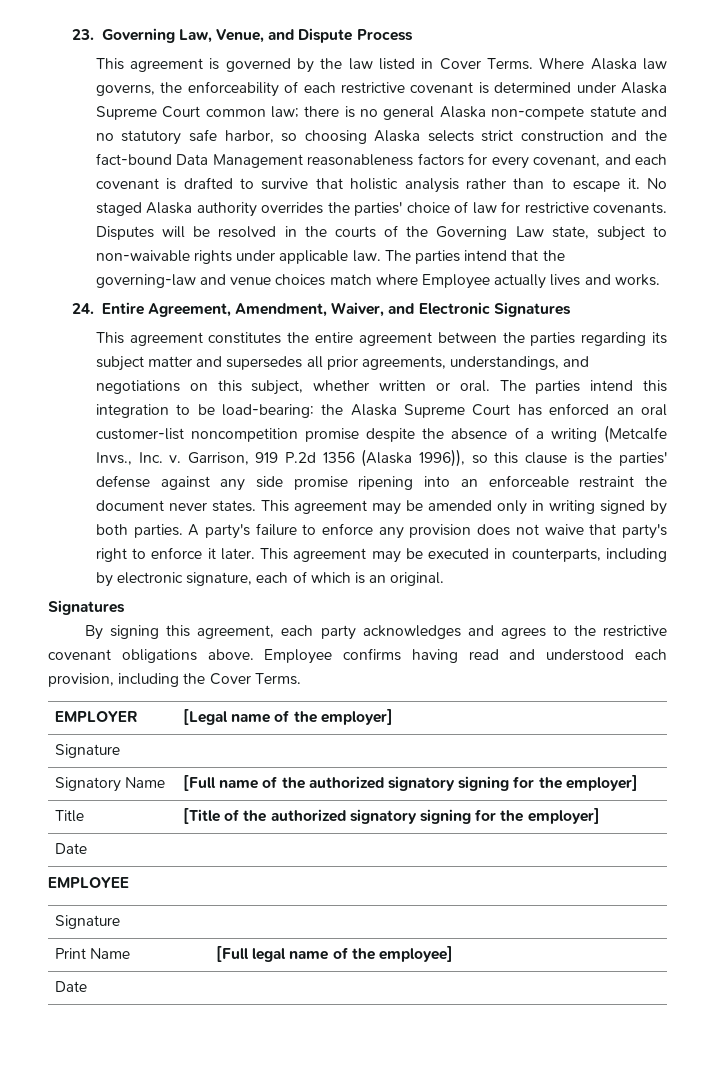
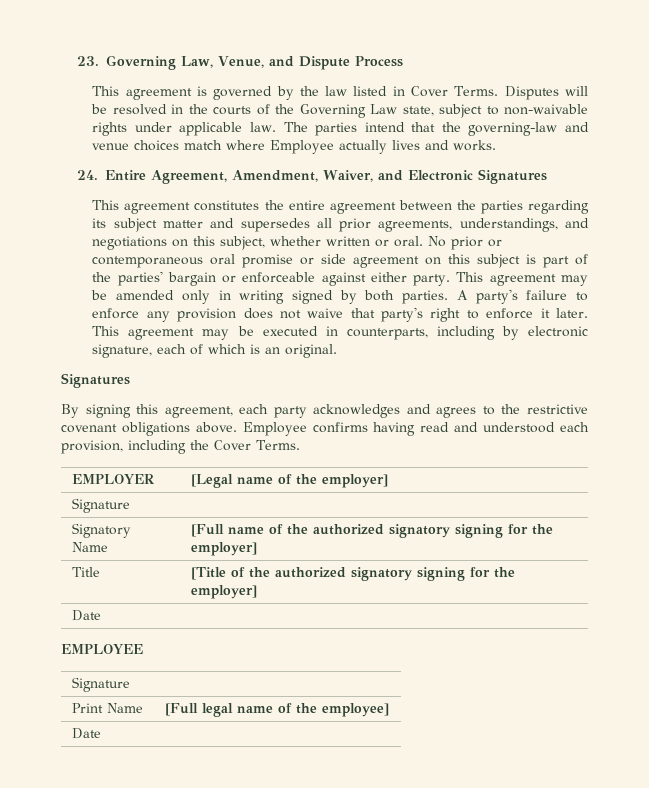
- Where Alaska law governs, the enforceability of each restrictive covenant is determined under Alaska Supreme Court common law; there is no general Alaska non-compete statute and no statutory safe harbor, so choosing Alaska selects strict construction and the fact-bound Data Management reasonableness factors for every covenant, and each covenant is drafted to survive that holistic analysis rather than to escape it. No staged Alaska authority overrides the parties' choice of law for restrictive covenants.
- The parties intend this integration to be load-bearing: the Alaska Supreme Court has enforced an oral customer-list noncompetition promise despite the absence of a writing (Metcalfe Invs., Inc. v. Garrison, 919 P.2d 1356 (Alaska 1996)), so this clause is the parties' defense against any side promise ripening into an enforceable restraint the document never states.
+ No prior or contemporaneous oral promise or side agreement on this subject is part of the parties' bargain or enforceable against either party.

